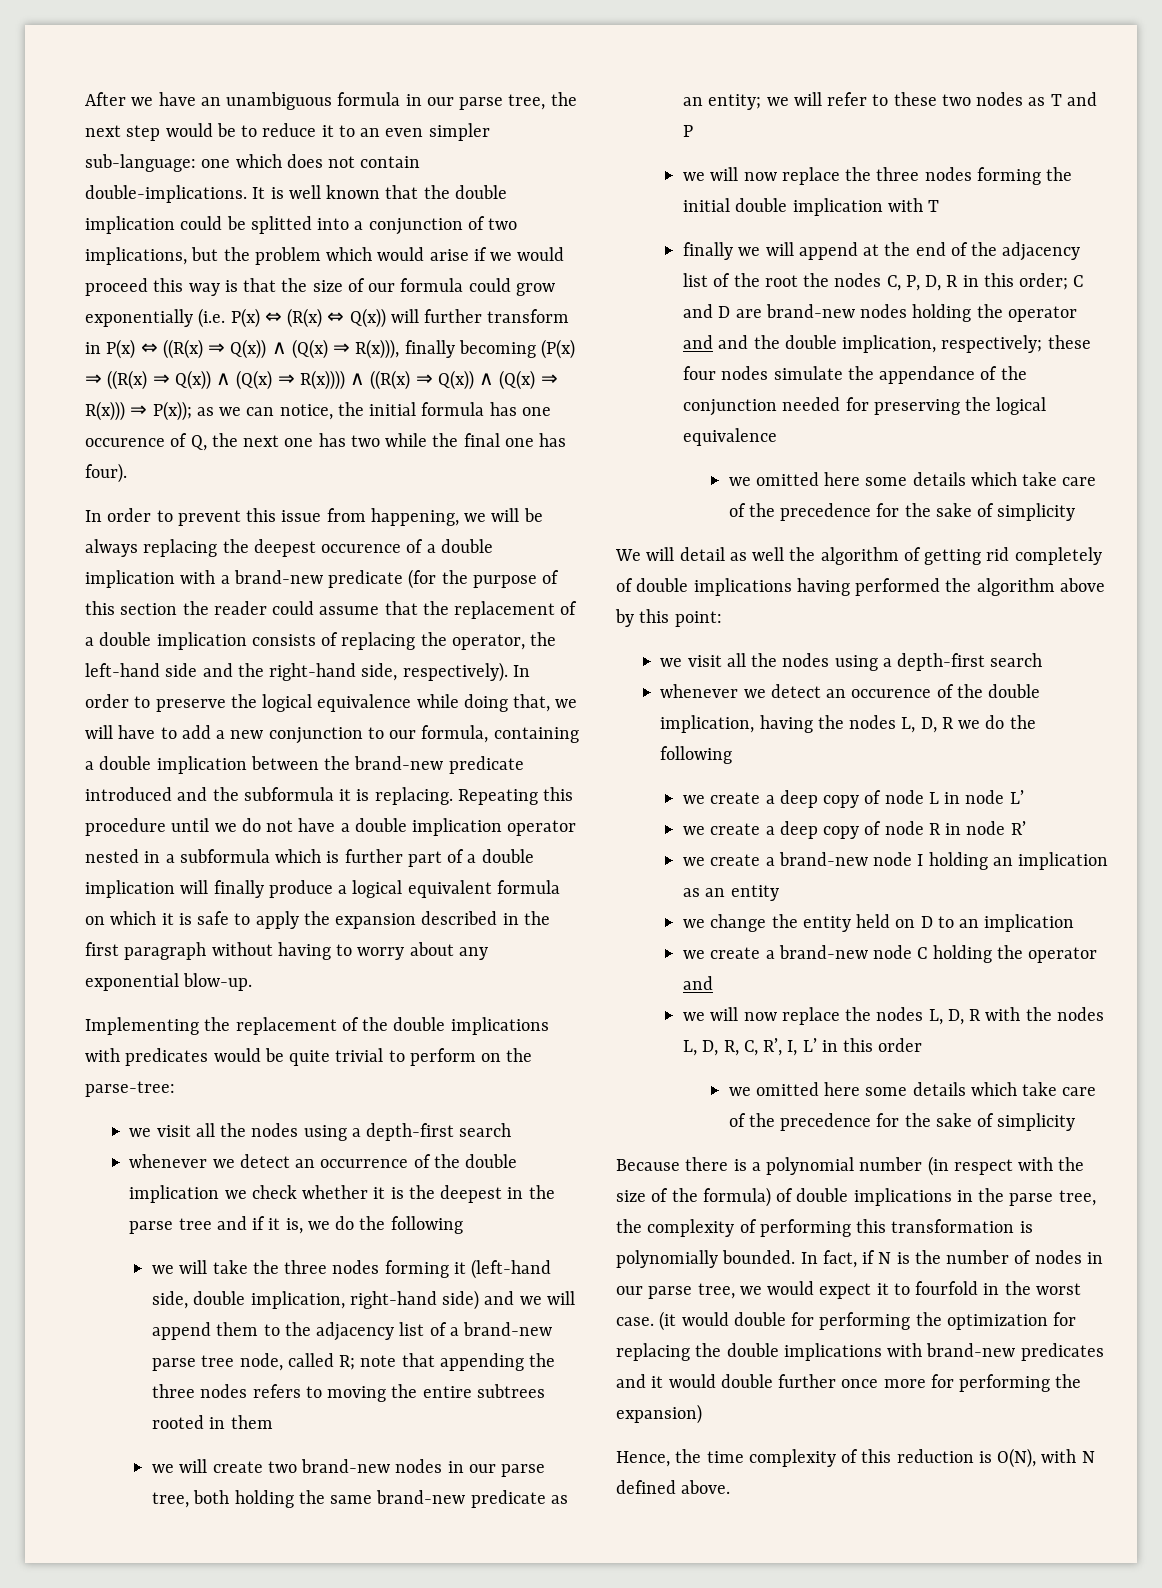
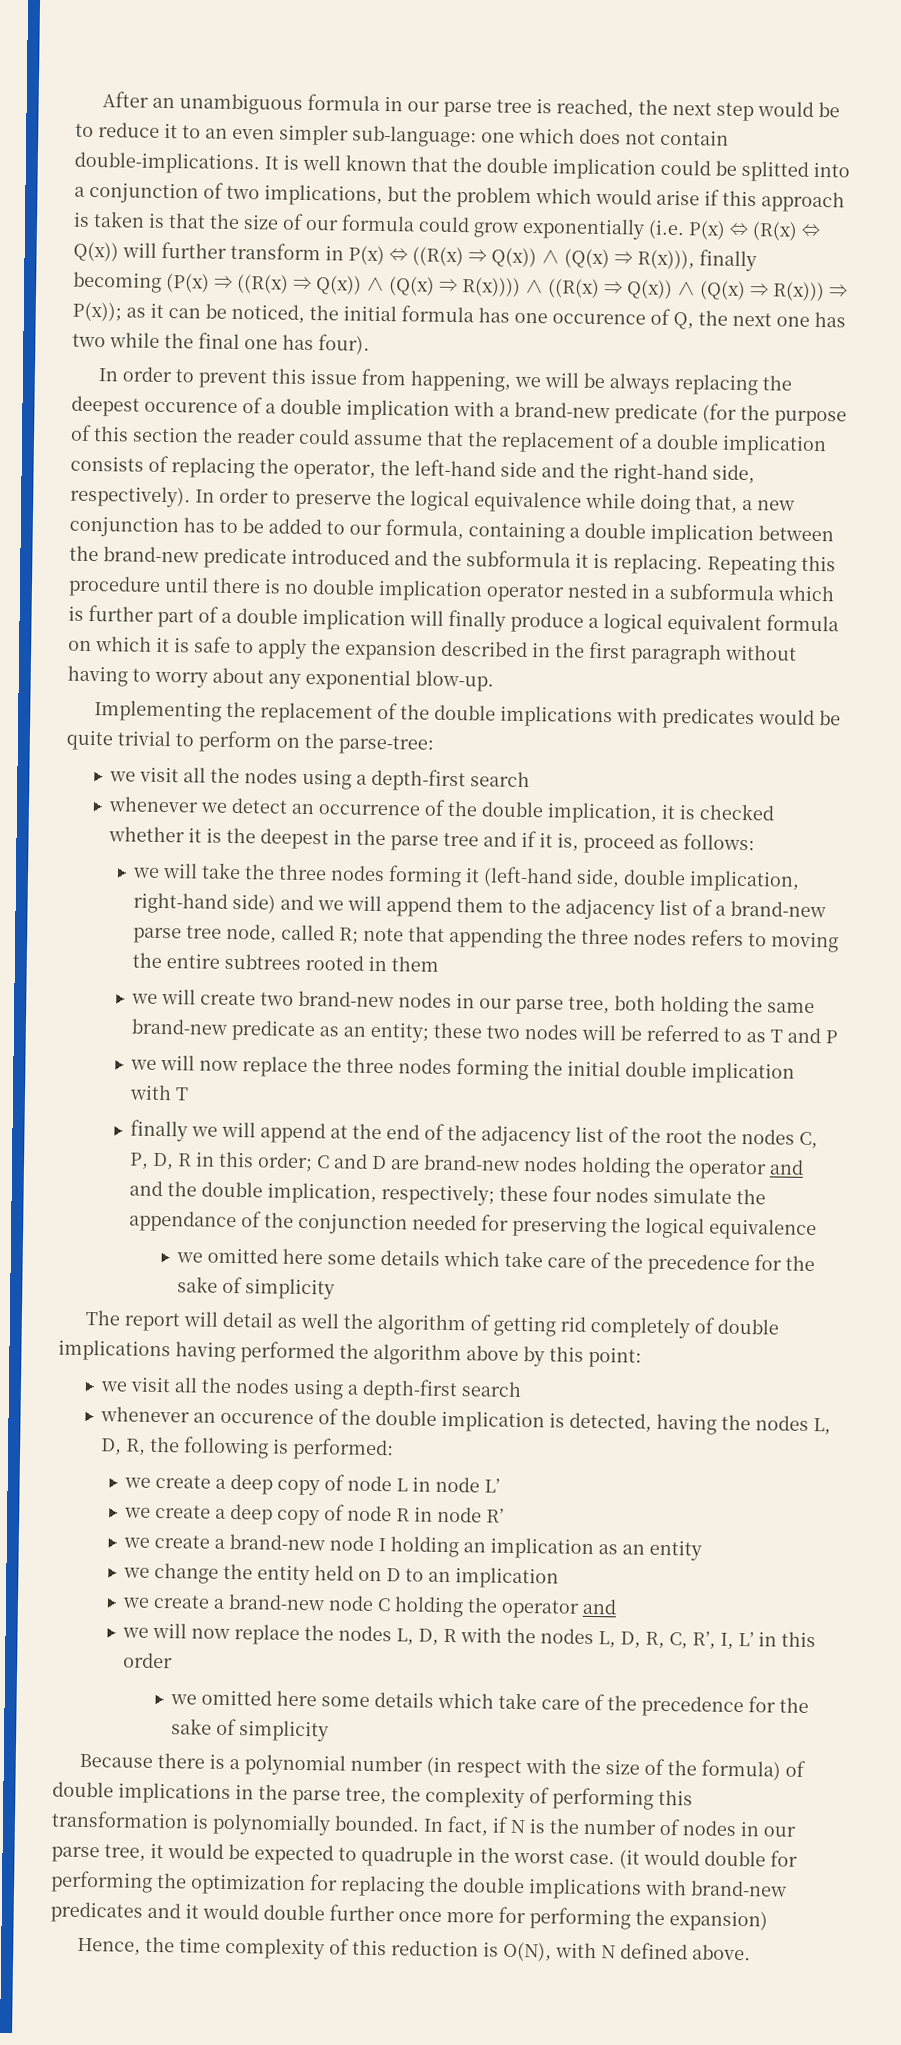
- After we have an unambiguous formula in our parse tree, the next step would be to reduce it to an even simpler sub-language: one which does not contain double-implications.
+ After an unambiguous formula in our parse tree is reached, the next step would be to reduce it to an even simpler sub-language: one which does not contain double-implications.
- It is well known that the double implication could be splitted into a conjunction of two implications, but the problem which would arise if we would proceed this way is that the size of our formula could grow exponentially (i.e. P(x) ⇔ (R(x) ⇔ Q(x)) will further transform in P(x) ⇔ ((R(x) ⇒ Q(x)) ∧ (Q(x) ⇒ R(x))), finally becoming (P(x) ⇒ ((R(x) ⇒ Q(x)) ∧ (Q(x) ⇒ R(x)))) ∧ ((R(x) ⇒ Q(x)) ∧ (Q(x) ⇒ R(x))) ⇒ P(x));
+ It is well known that the double implication could be splitted into a conjunction of two implications, but the problem which would arise if this approach is taken is that the size of our formula could grow exponentially (i.e. P(x) ⇔ (R(x) ⇔ Q(x)) will further transform in P(x) ⇔ ((R(x) ⇒ Q(x)) ∧ (Q(x) ⇒ R(x))), finally becoming (P(x) ⇒ ((R(x) ⇒ Q(x)) ∧ (Q(x) ⇒ R(x)))) ∧ ((R(x) ⇒ Q(x)) ∧ (Q(x) ⇒ R(x))) ⇒ P(x));
- as we can notice, the initial formula has one occurence of Q, the next one has two while the final one has four).
+ as it can be noticed, the initial formula has one occurence of Q, the next one has two while the final one has four).
- In order to preserve the logical equivalence while doing that, we will have to add a new conjunction to our formula, containing a double implication between the brand-new predicate introduced and the subformula it is replacing.
+ In order to preserve the logical equivalence while doing that, a new conjunction has to be added to our formula, containing a double implication between the brand-new predicate introduced and the subformula it is replacing.
- Repeating this procedure until we do not have a double implication operator nested in a subformula which is further part of a double implication will finally produce a logical equivalent formula on which it is safe to apply the expansion described in the first paragraph without having to worry about any exponential blow-up.
+ Repeating this procedure until there is no double implication operator nested in a subformula which is further part of a double implication will finally produce a logical equivalent formula on which it is safe to apply the expansion described in the first paragraph without having to worry about any exponential blow-up.
- whenever we detect an occurrence of the double implication we check whether it is the deepest in the parse tree and if it is, we do the following
+ whenever we detect an occurrence of the double implication, it is checked whether it is the deepest in the parse tree and if it is, proceed as follows:
- we will create two brand-new nodes in our parse tree, both holding the same brand-new predicate as an entity; we will refer to these two nodes as T and P
+ we will create two brand-new nodes in our parse tree, both holding the same brand-new predicate as an entity; these two nodes will be referred to as T and P
- We will detail as well the algorithm of getting rid completely of double implications having performed the algorithm above by this point:
+ The report will detail as well the algorithm of getting rid completely of double implications having performed the algorithm above by this point:
- whenever we detect an occurence of the double implication, having the nodes L, D, R we do the following
+ whenever an occurence of the double implication is detected, having the nodes L, D, R, the following is performed:
- In fact, if N is the number of nodes in our parse tree, we would expect it to fourfold in the worst case.
+ In fact, if N is the number of nodes in our parse tree, it would be expected to quadruple in the worst case.

